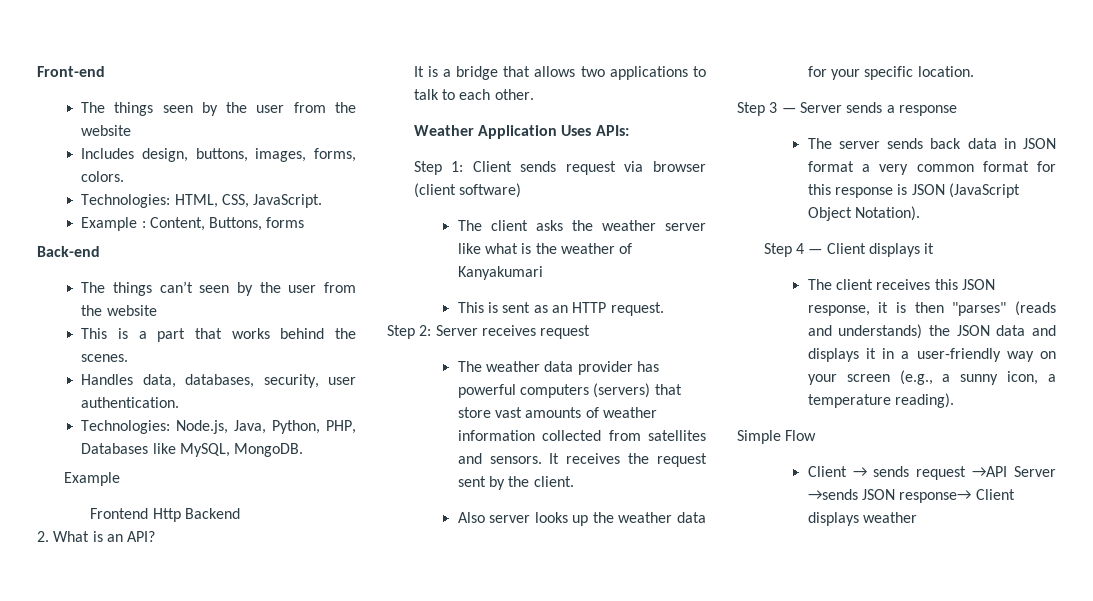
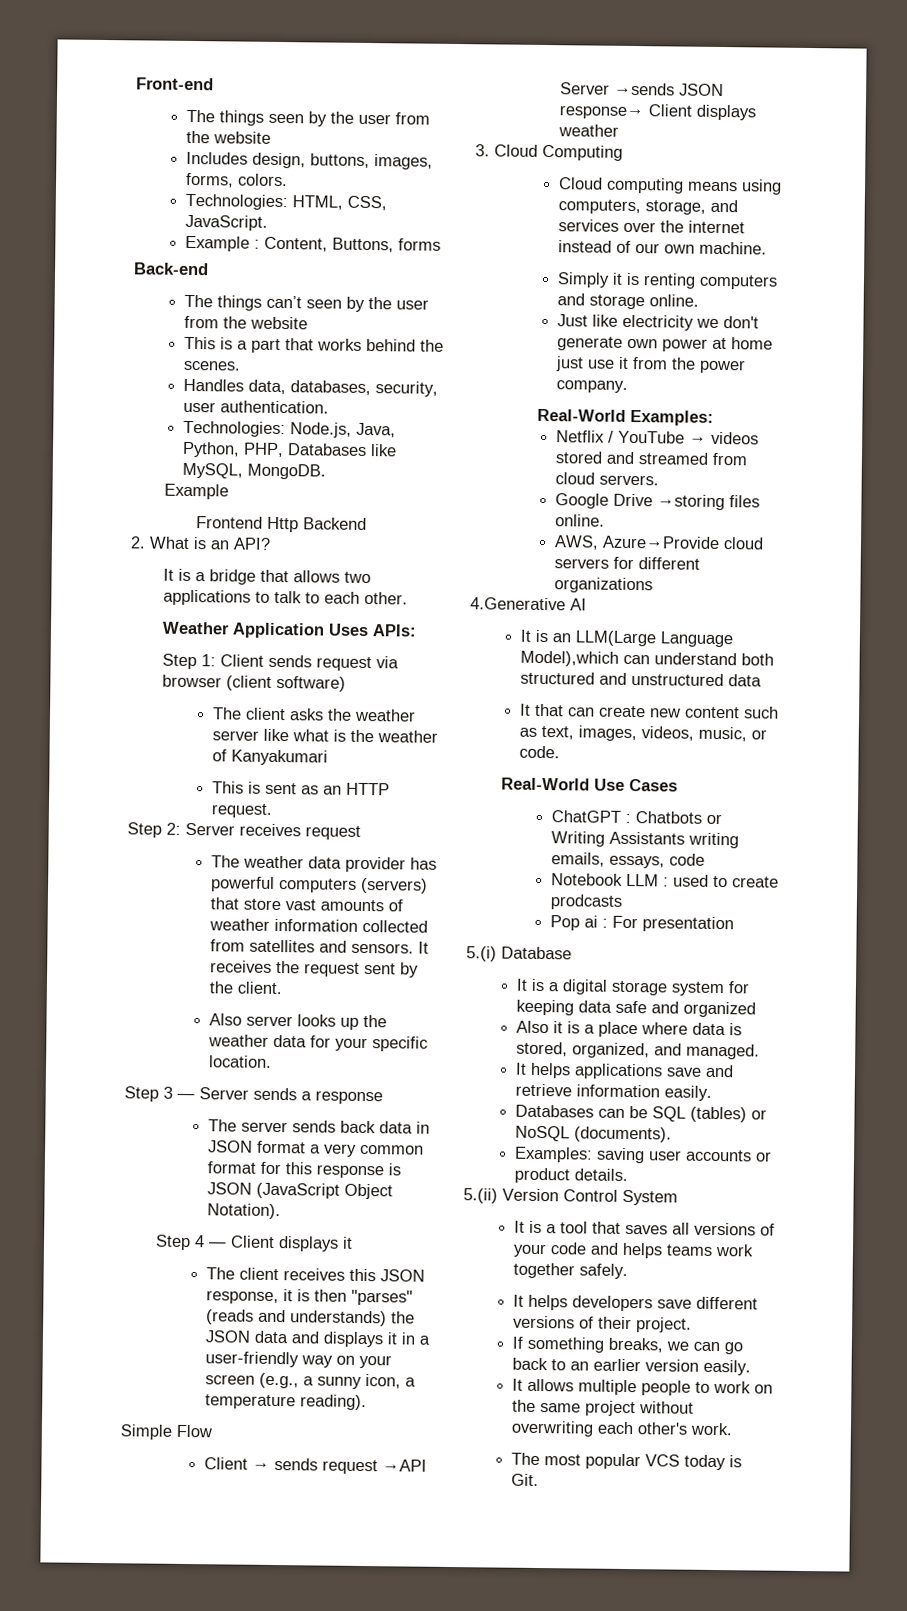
+ 3. Cloud Computing
+ Cloud computing means using computers, storage, and services over the internet instead of our own machine.
+ Simply it is renting computers and storage online.
+ Just like electricity we don't generate own power at home just use it from the power company.
+ Real-World Examples:
+ Netflix / YouTube → videos stored and streamed from cloud servers.
+ Google Drive →storing files online.
+ AWS, Azure→Provide cloud servers for different organizations
+ 4.Generative AI
+ It is an LLM(Large Language Model),which can understand both structured and unstructured data
+ It that can create new content such as text, images, videos, music, or code.
+ Real-World Use Cases
+ ChatGPT : Chatbots or Writing Assistants writing emails, essays, code
+ Notebook LLM : used to create prodcasts
+ Pop ai : For presentation
+ 5.(i) Database
+ It is a digital storage system for keeping data safe and organized
+ Also it is a place where data is stored, organized, and managed.
+ It helps applications save and retrieve information easily.
+ Databases can be SQL (tables) or NoSQL (documents).
+ Examples: saving user accounts or product details.
+ 5.(ii) Version Control System
+ It is a tool that saves all versions of your code and helps teams work together safely.
+ It helps developers save different versions of their project.
+ If something breaks, we can go back to an earlier version easily.
+ It allows multiple people to work on the same project without overwriting each other's work.
+ The most popular VCS today is Git.

